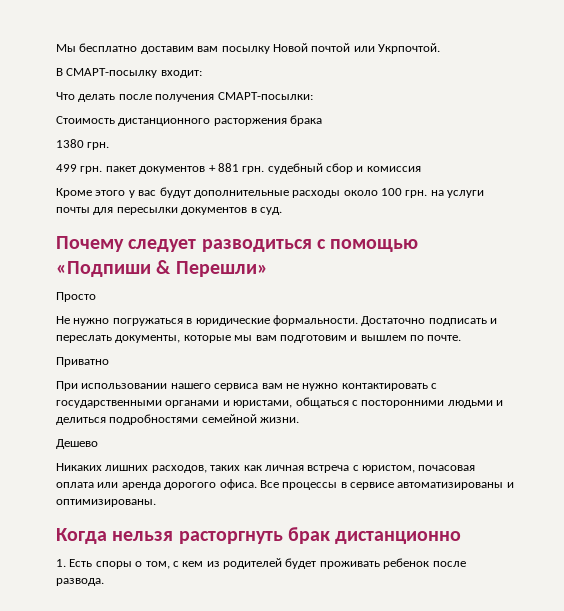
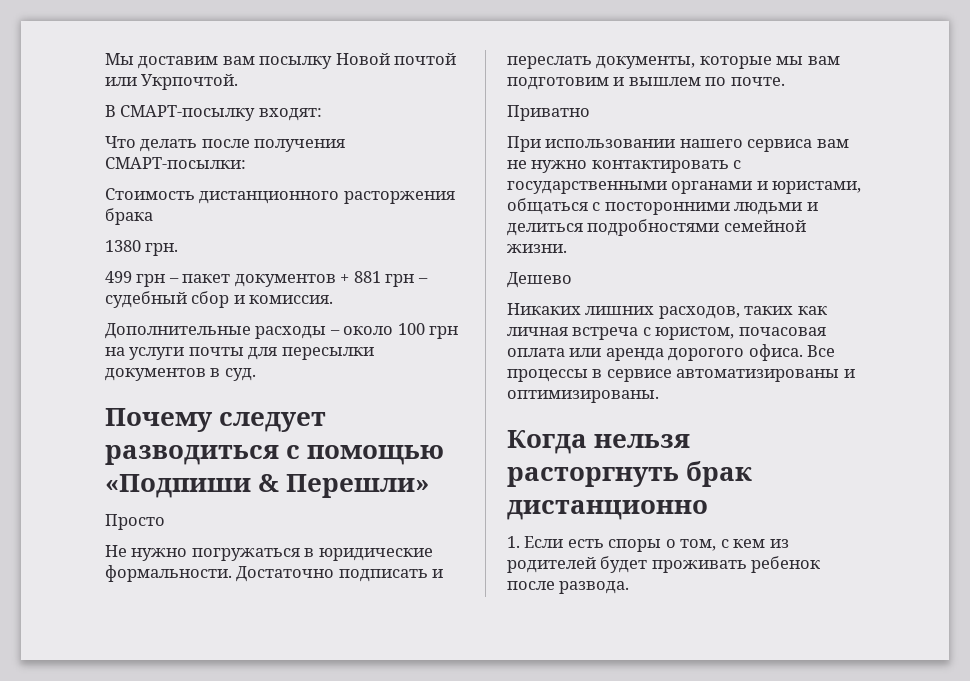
- Мы бесплатно доставим вам посылку Новой почтой или Укрпочтой.
+ Мы доставим вам посылку Новой почтой или Укрпочтой.
- В СМАРТ-посылку входит:
+ В СМАРТ-посылку входят:
- 499 грн. пакет документов + 881 грн. судебный сбор и комиссия
- Кроме этого у вас будут дополнительные расходы около 100 грн. на услуги почты для пересылки документов в суд.
+ 499 грн – пакет документов + 881 грн – судебный сбор и комиссия.
+ Дополнительные расходы – около 100 грн на услуги почты для пересылки документов в суд.
- 1. Есть споры о том, с кем из родителей будет проживать ребенок после развода.
+ 1. Если есть споры о том, с кем из родителей будет проживать ребенок после развода.

